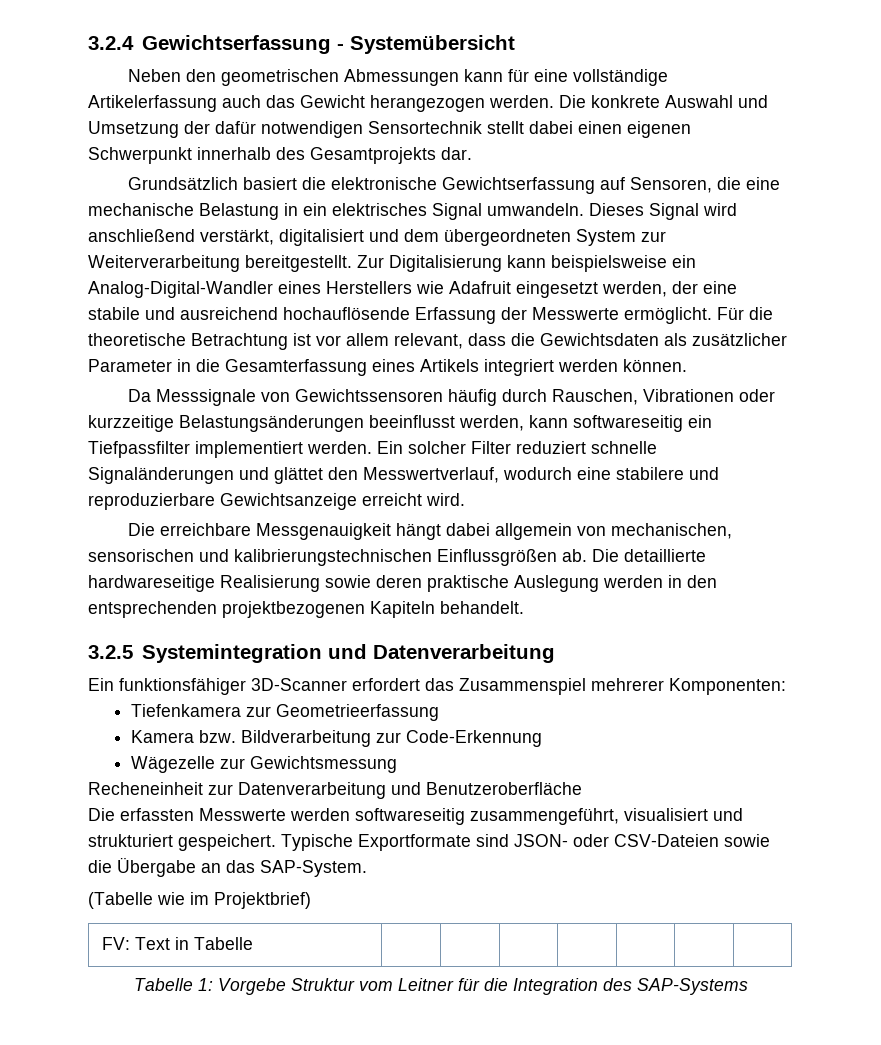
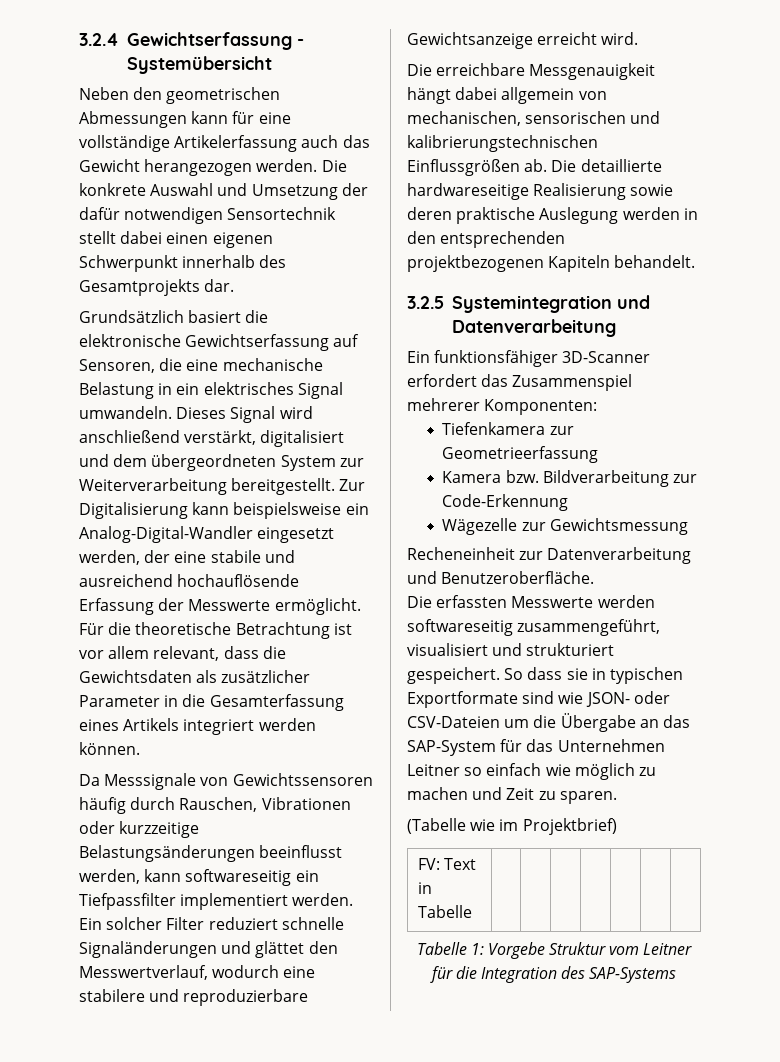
- Zur Digitalisierung kann beispielsweise ein Analog-Digital-Wandler eines Herstellers wie Adafruit eingesetzt werden, der eine stabile und ausreichend hochauflösende Erfassung der Messwerte ermöglicht.
+ Zur Digitalisierung kann beispielsweise ein Analog-Digital-Wandler eingesetzt werden, der eine stabile und ausreichend hochauflösende Erfassung der Messwerte ermöglicht.
- Recheneinheit zur Datenverarbeitung und Benutzeroberfläche
+ Recheneinheit zur Datenverarbeitung und Benutzeroberfläche.
- Typische Exportformate sind JSON- oder CSV-Dateien sowie die Übergabe an das SAP-System.
+ So dass sie in typischen Exportformate sind wie JSON- oder CSV-Dateien um die Übergabe an das SAP-System für das Unternehmen Leitner so einfach wie möglich zu machen und Zeit zu sparen.

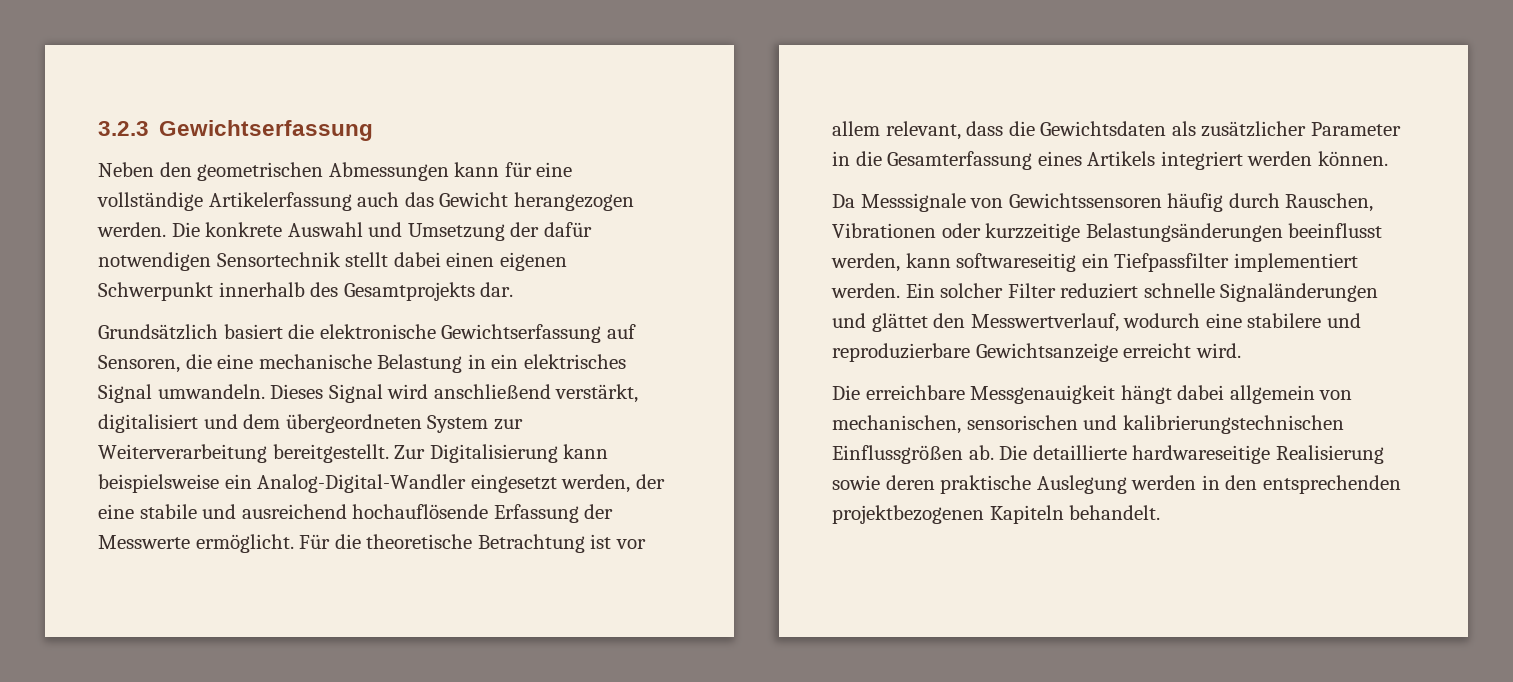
- 3.2.4 Gewichtserfassung - Systemübersicht
+ 3.2.3 Gewichtserfassung
- 3.2.5 Systemintegration und Datenverarbeitung
- Ein funktionsfähiger 3D-Scanner erfordert das Zusammenspiel mehrerer Komponenten:
- Tiefenkamera zur Geometrieerfassung
- Kamera bzw. Bildverarbeitung zur Code-Erkennung
- Wägezelle zur Gewichtsmessung
- Recheneinheit zur Datenverarbeitung und Benutzeroberfläche.
- Die erfassten Messwerte werden softwareseitig zusammengeführt, visualisiert und strukturiert gespeichert. So dass sie in typischen Exportformate sind wie JSON- oder CSV-Dateien um die Übergabe an das SAP-System für das Unternehmen Leitner so einfach wie möglich zu machen und Zeit zu sparen.
- (Tabelle wie im Projektbrief)
- FV: Text in Tabelle | | | | | | |
- Tabelle 1: Vorgebe Struktur vom Leitner für die Integration des SAP-Systems

